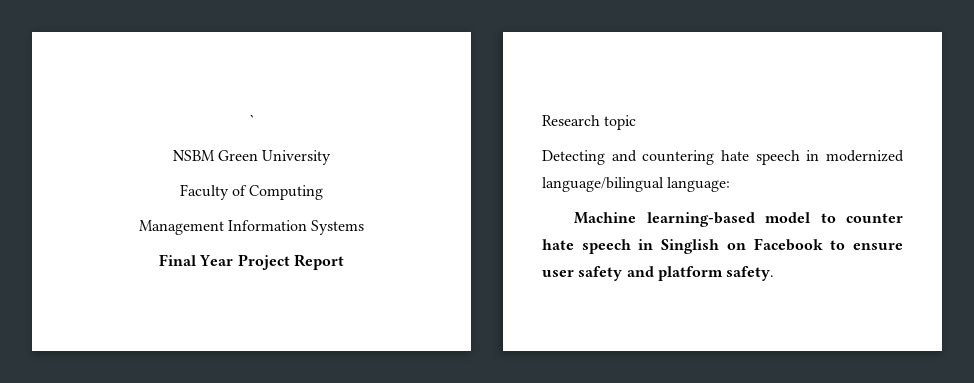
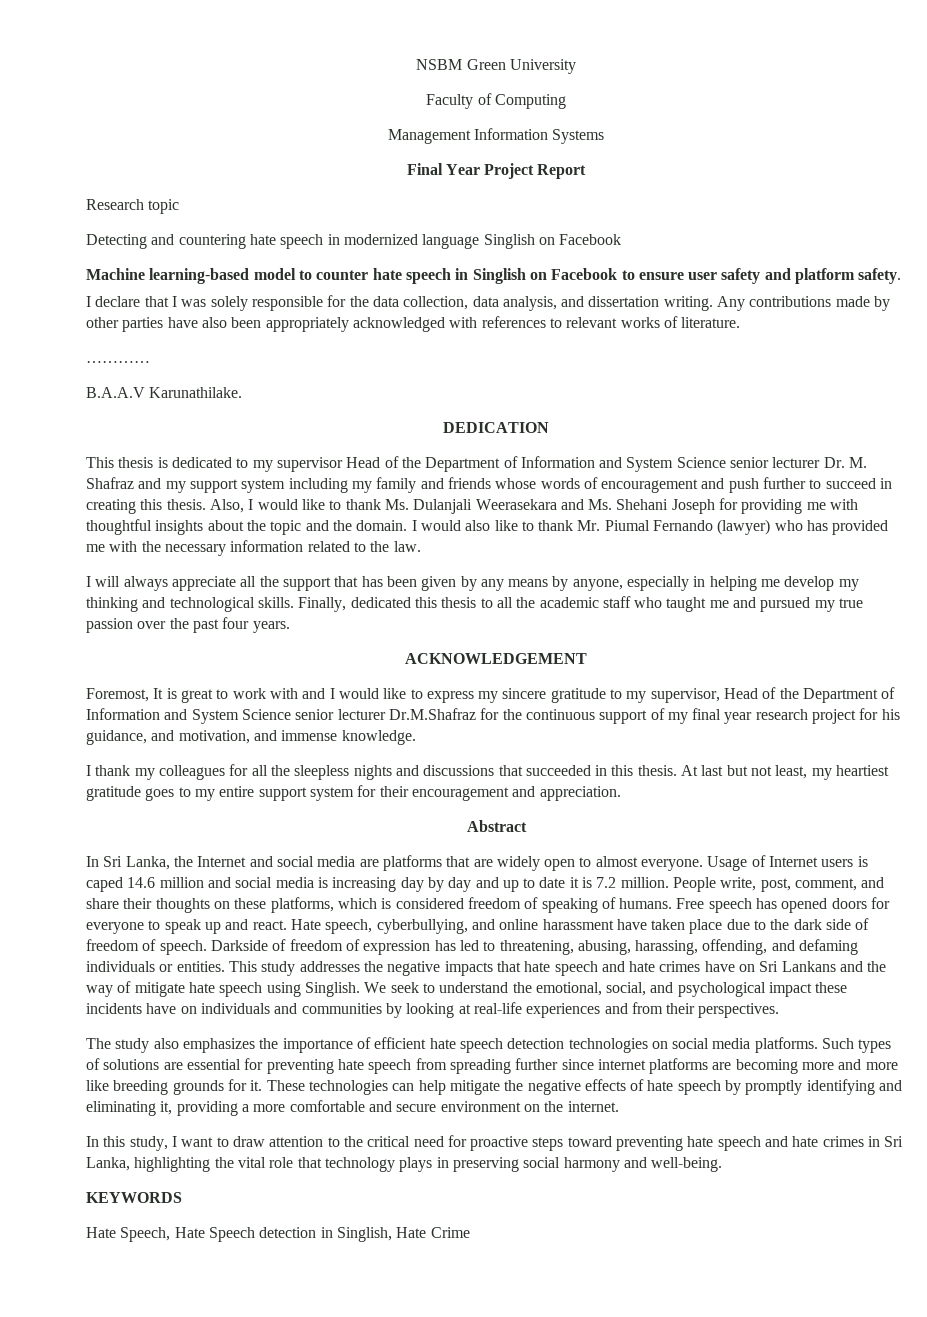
- `
- Detecting and countering hate speech in modernized language/bilingual language:
+ Detecting and countering hate speech in modernized language Singlish on Facebook
+ I declare that I was solely responsible for the data collection, data analysis, and dissertation writing. Any contributions made by other parties have also been appropriately acknowledged with references to relevant works of literature.
+ …………
+ B.A.A.V Karunathilake.
+ DEDICATION
+ This thesis is dedicated to my supervisor Head of the Department of Information and System Science senior lecturer Dr. M. Shafraz and my support system including my family and friends whose words of encouragement and push further to succeed in creating this thesis. Also, I would like to thank Ms. Dulanjali Weerasekara and Ms. Shehani Joseph for providing me with thoughtful insights about the topic and the domain. I would also like to thank Mr. Piumal Fernando (lawyer) who has provided me with the necessary information related to the law.
+ I will always appreciate all the support that has been given by any means by anyone, especially in helping me develop my thinking and technological skills. Finally, dedicated this thesis to all the academic staff who taught me and pursued my true passion over the past four years.
+ ACKNOWLEDGEMENT
+ Foremost, It is great to work with and I would like to express my sincere gratitude to my supervisor, Head of the Department of Information and System Science senior lecturer Dr.M.Shafraz for the continuous support of my final year research project for his guidance, and motivation, and immense knowledge.
+ I thank my colleagues for all the sleepless nights and discussions that succeeded in this thesis. At last but not least, my heartiest gratitude goes to my entire support system for their encouragement and appreciation.
+ Abstract
+ In Sri Lanka, the Internet and social media are platforms that are widely open to almost everyone. Usage of Internet users is caped 14.6 million and social media is increasing day by day and up to date it is 7.2 million. People write, post, comment, and share their thoughts on these platforms, which is considered freedom of speaking of humans. Free speech has opened doors for everyone to speak up and react. Hate speech, cyberbullying, and online harassment have taken place due to the dark side of freedom of speech. Darkside of freedom of expression has led to threatening, abusing, harassing, offending, and defaming individuals or entities. This study addresses the negative impacts that hate speech and hate crimes have on Sri Lankans and the way of mitigate hate speech using Singlish. We seek to understand the emotional, social, and psychological impact these incidents have on individuals and communities by looking at real-life experiences and from their perspectives.
+ The study also emphasizes the importance of efficient hate speech detection technologies on social media platforms. Such types of solutions are essential for preventing hate speech from spreading further since internet platforms are becoming more and more like breeding grounds for it. These technologies can help mitigate the negative effects of hate speech by promptly identifying and eliminating it, providing a more comfortable and secure environment on the internet.
+ In this study, I want to draw attention to the critical need for proactive steps toward preventing hate speech and hate crimes in Sri Lanka, highlighting the vital role that technology plays in preserving social harmony and well-being.
+ KEYWORDS
+ Hate Speech, Hate Speech detection in Singlish, Hate Crime

